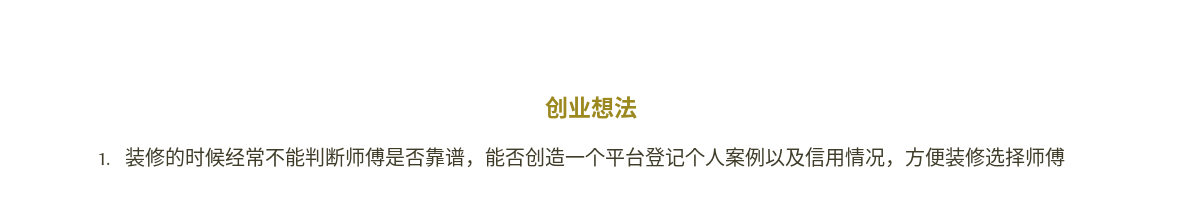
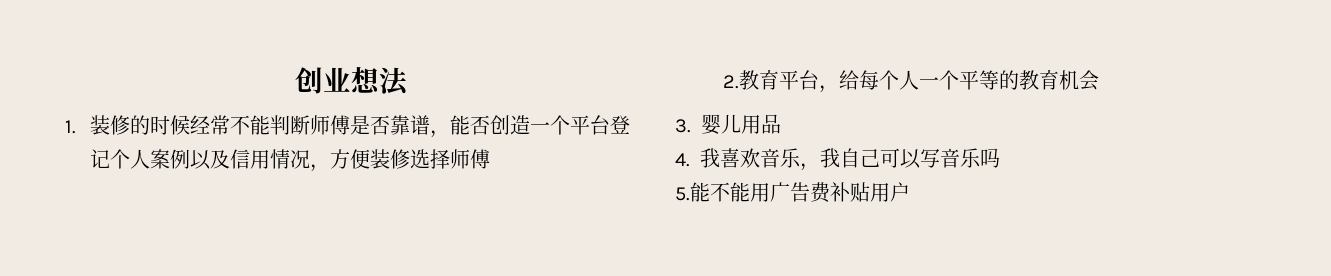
+ 2.教育平台，给每个人一个平等的教育机会
+ 3.婴儿用品
+ 4.我喜欢音乐，我自己可以写音乐吗
+ 5.能不能用广告费补贴用户

